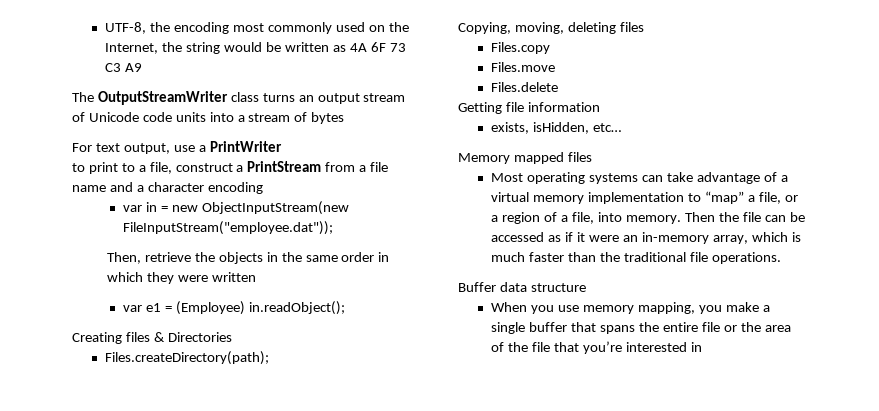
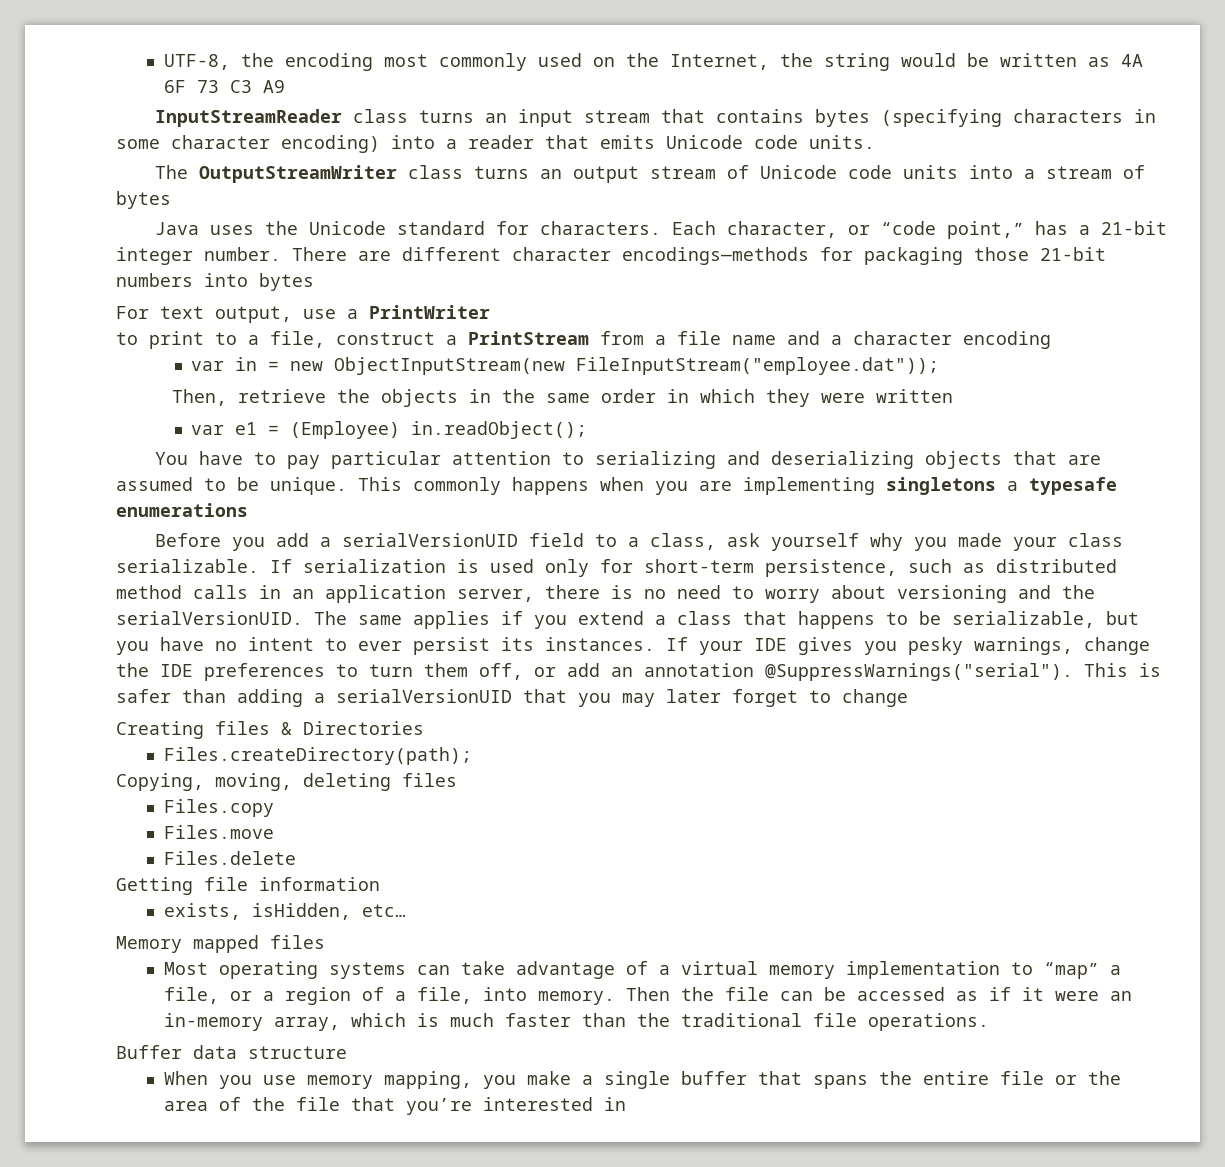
+ InputStreamReader class turns an input stream that contains bytes (specifying characters in some character encoding) into a reader that emits Unicode code units.
+ Java uses the Unicode standard for characters. Each character, or “code point,” has a 21-bit integer number. There are different character encodings—methods for packaging those 21-bit numbers into bytes
+ You have to pay particular attention to serializing and deserializing objects that are assumed to be unique. This commonly happens when you are implementing singletons a typesafe enumerations
+ Before you add a serialVersionUID field to a class, ask yourself why you made your class serializable. If serialization is used only for short-term persistence, such as distributed method calls in an application server, there is no need to worry about versioning and the serialVersionUID. The same applies if you extend a class that happens to be serializable, but you have no intent to ever persist its instances. If your IDE gives you pesky warnings, change the IDE preferences to turn them off, or add an annotation @SuppressWarnings("serial"). This is safer than adding a serialVersionUID that you may later forget to change

